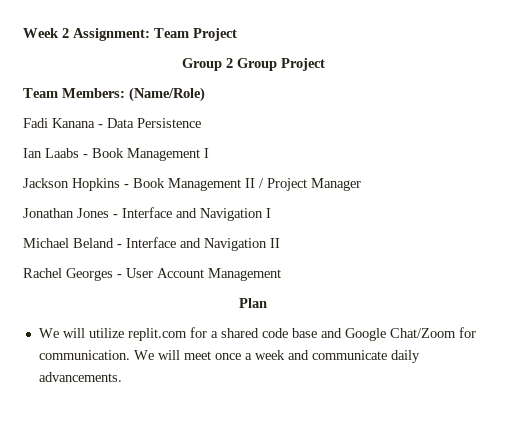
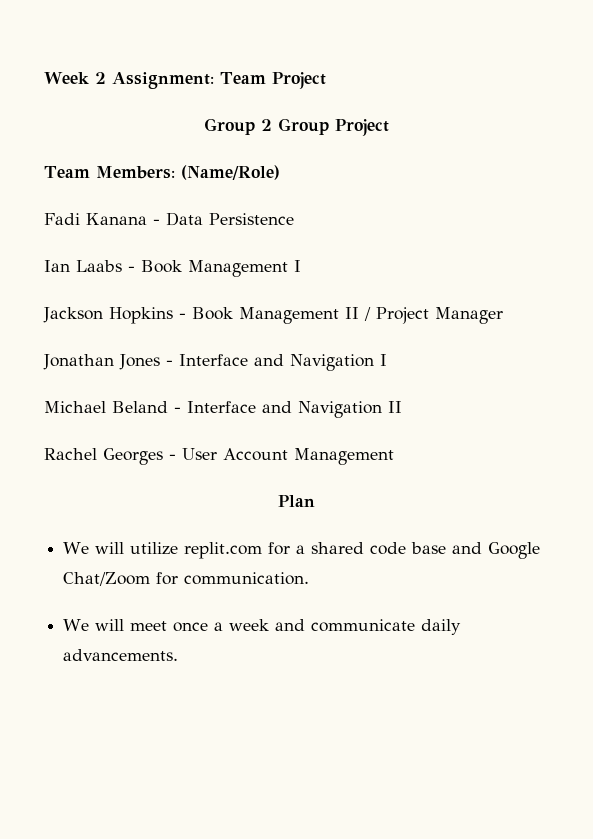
- We will utilize replit.com for a shared code base and Google Chat/Zoom for communication. We will meet once a week and communicate daily advancements.
+ We will utilize replit.com for a shared code base and Google Chat/Zoom for communication.
+ We will meet once a week and communicate daily advancements.

